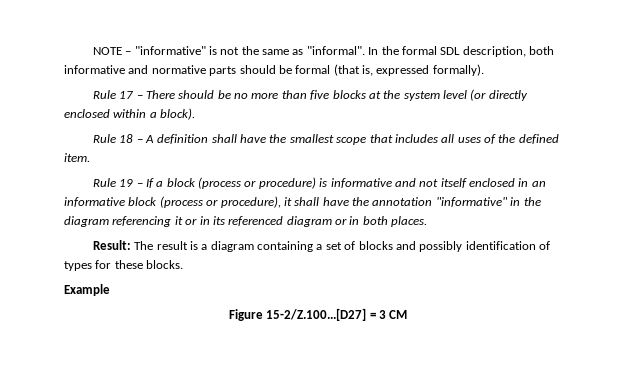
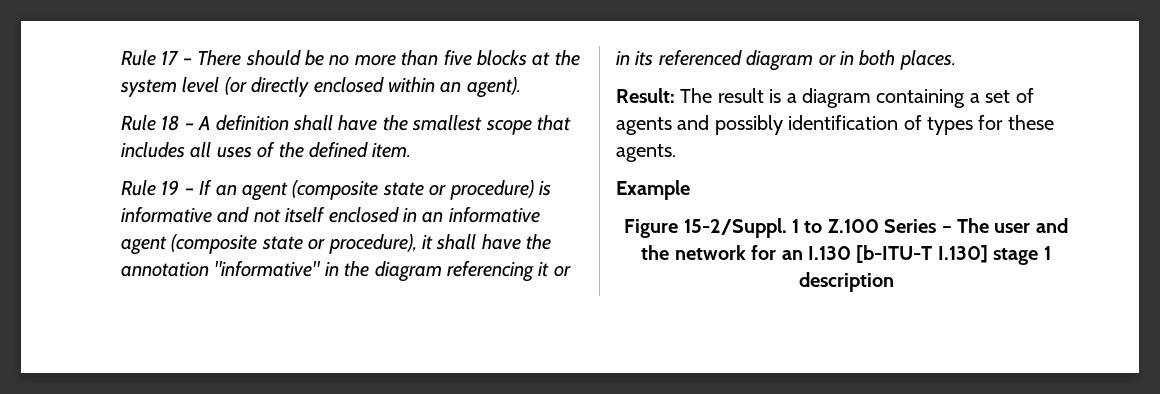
- NOTE – "informative" is not the same as "informal". In the formal SDL description, both informative and normative parts should be formal (that is, expressed formally).
- Rule 17 – There should be no more than five blocks at the system level (or directly enclosed within a block).
+ Rule 17 – There should be no more than five blocks at the system level (or directly enclosed within an agent).
- Rule 19 – If a block (process or procedure) is informative and not itself enclosed in an informative block (process or procedure), it shall have the annotation "informative" in the diagram referencing it or in its referenced diagram or in both places.
+ Rule 19 – If an agent (composite state or procedure) is informative and not itself enclosed in an informative agent (composite state or procedure), it shall have the annotation "informative" in the diagram referencing it or in its referenced diagram or in both places.
- Result: The result is a diagram containing a set of blocks and possibly identification of types for these blocks.
+ Result: The result is a diagram containing a set of agents and possibly identification of types for these agents.
- Figure 15-2/Z.100...[D27] = 3 CM
+ Figure 15-2/Suppl. 1 to Z.100 Series – The user and the network for an I.130 [b-ITU-T I.130] stage 1 description

